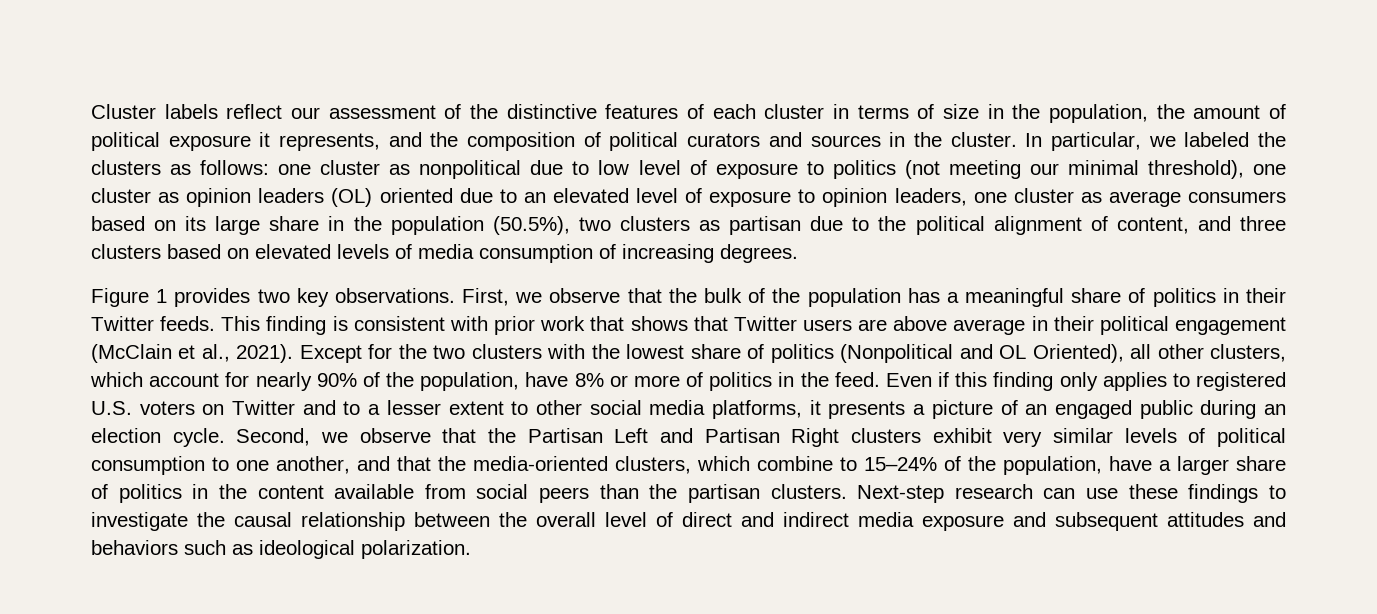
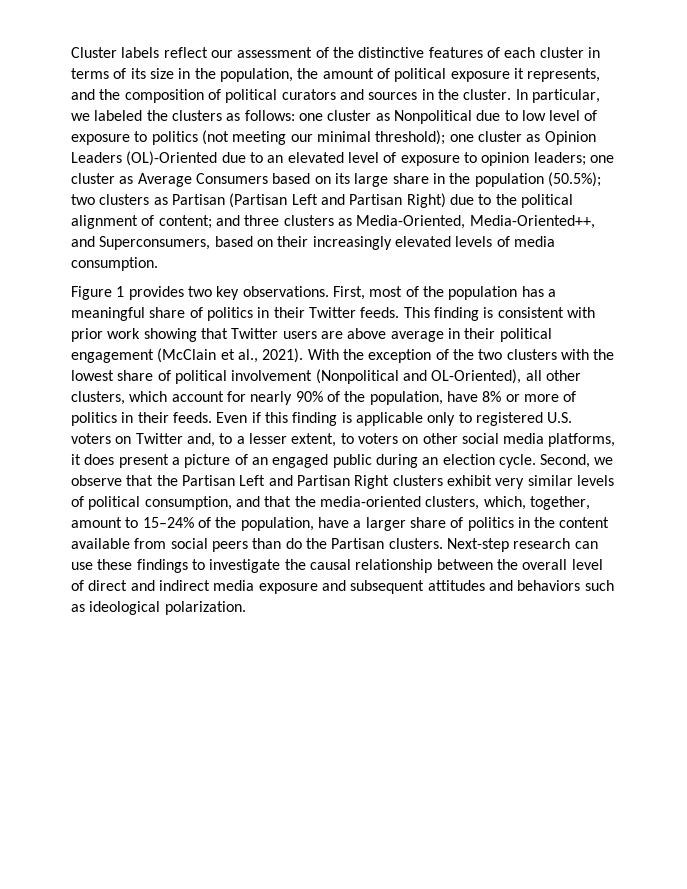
- Cluster labels reflect our assessment of the distinctive features of each cluster in terms of size in the population, the amount of political exposure it represents, and the composition of political curators and sources in the cluster.
+ Cluster labels reflect our assessment of the distinctive features of each cluster in terms of its size in the population, the amount of political exposure it represents, and the composition of political curators and sources in the cluster.
- In particular, we labeled the clusters as follows: one cluster as nonpolitical due to low level of exposure to politics (not meeting our minimal threshold), one cluster as opinion leaders (OL) oriented due to an elevated level of exposure to opinion leaders, one cluster as average consumers based on its large share in the population (50.5%), two clusters as partisan due to the political alignment of content, and three clusters based on elevated levels of media consumption of increasing degrees.
+ In particular, we labeled the clusters as follows: one cluster as Nonpolitical due to low level of exposure to politics (not meeting our minimal threshold); one cluster as Opinion Leaders (OL)-Oriented due to an elevated level of exposure to opinion leaders; one cluster as Average Consumers based on its large share in the population (50.5%); two clusters as Partisan (Partisan Left and Partisan Right) due to the political alignment of content; and three clusters as Media-Oriented, Media-Oriented++, and Superconsumers, based on their increasingly elevated levels of media consumption.
- First, we observe that the bulk of the population has a meaningful share of politics in their Twitter feeds.
+ First, most of the population has a meaningful share of politics in their Twitter feeds.
- This finding is consistent with prior work that shows that Twitter users are above average in their political engagement (McClain et al., 2021).
+ This finding is consistent with prior work showing that Twitter users are above average in their political engagement (McClain et al., 2021).
- Except for the two clusters with the lowest share of politics (Nonpolitical and OL Oriented), all other clusters, which account for nearly 90% of the population, have 8% or more of politics in the feed.
+ With the exception of the two clusters with the lowest share of political involvement (Nonpolitical and OL-Oriented), all other clusters, which account for nearly 90% of the population, have 8% or more of politics in their feeds.
- Even if this finding only applies to registered U.S. voters on Twitter and to a lesser extent to other social media platforms, it presents a picture of an engaged public during an election cycle.
+ Even if this finding is applicable only to registered U.S. voters on Twitter and, to a lesser extent, to voters on other social media platforms, it does present a picture of an engaged public during an election cycle.
- Second, we observe that the Partisan Left and Partisan Right clusters exhibit very similar levels of political consumption to one another, and that the media-oriented clusters, which combine to 15–24% of the population, have a larger share of politics in the content available from social peers than the partisan clusters.
+ Second, we observe that the Partisan Left and Partisan Right clusters exhibit very similar levels of political consumption, and that the media-oriented clusters, which, together, amount to 15–24% of the population, have a larger share of politics in the content available from social peers than do the Partisan clusters.

